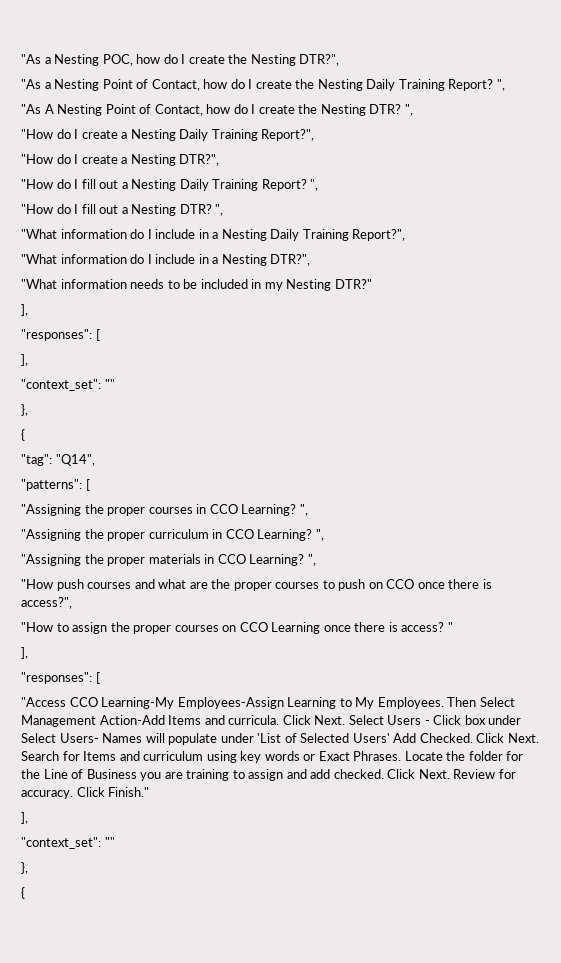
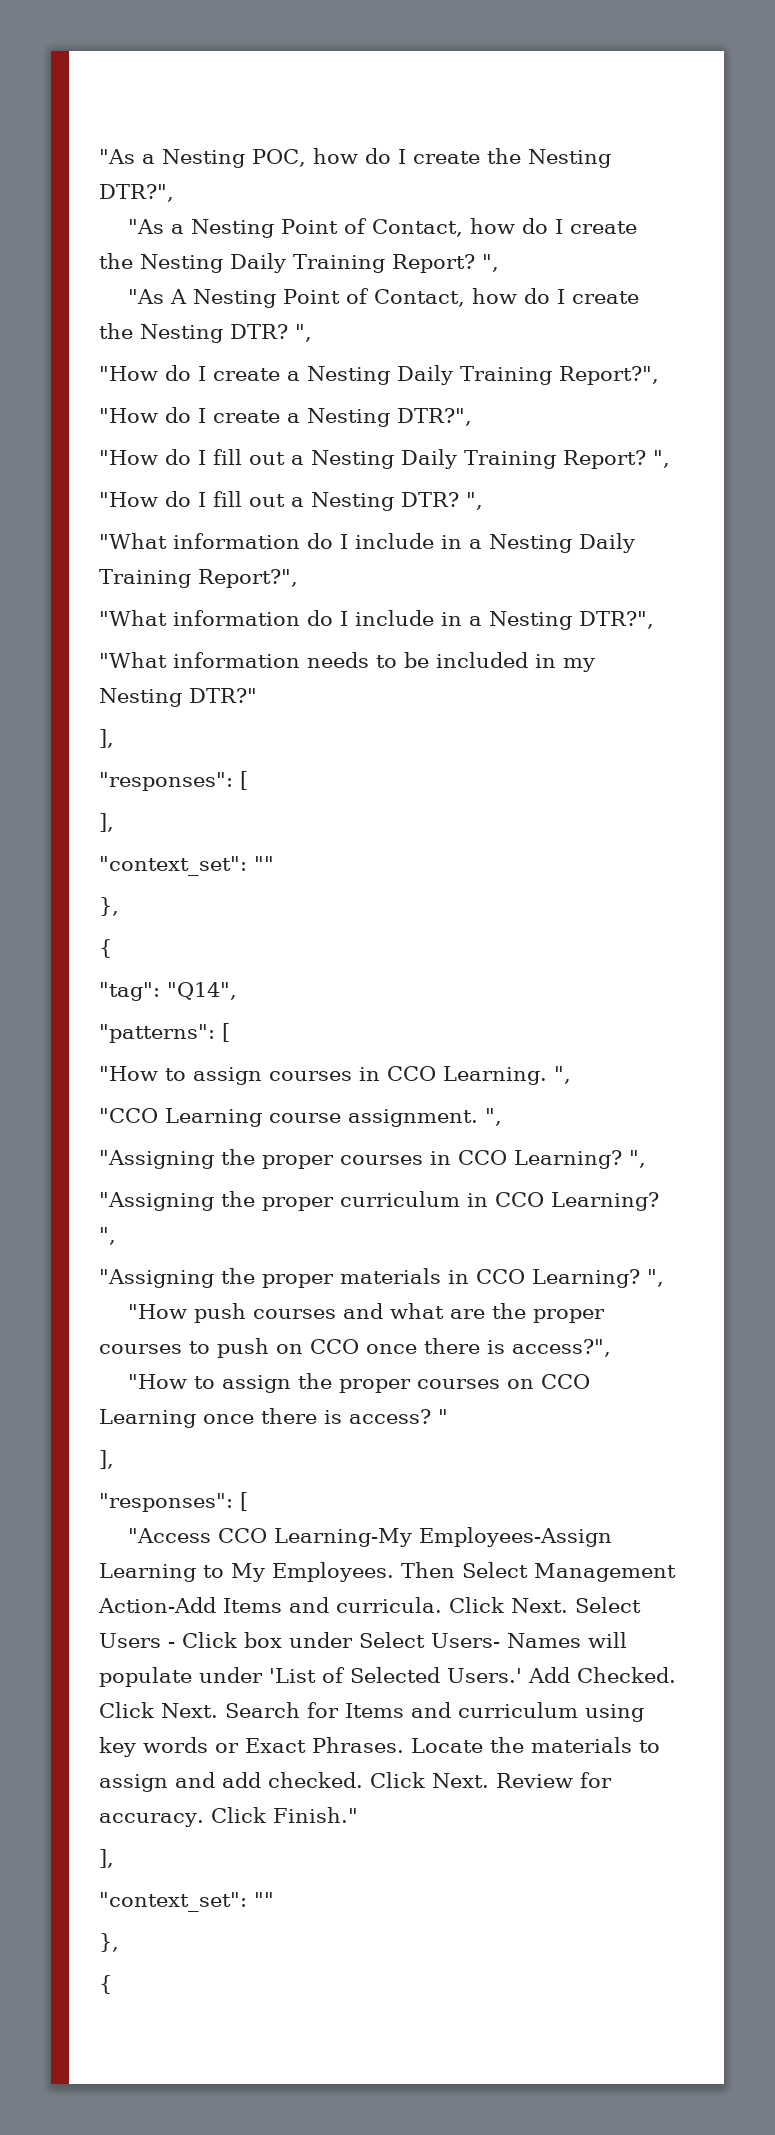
+ "How to assign courses in CCO Learning. ",
+ "CCO Learning course assignment. ",
- Select Users - Click box under Select Users- Names will populate under 'List of Selected Users' Add Checked.
+ Select Users - Click box under Select Users- Names will populate under 'List of Selected Users.' Add Checked.
- Locate the folder for the Line of Business you are training to assign and add checked.
+ Locate the materials to assign and add checked.

